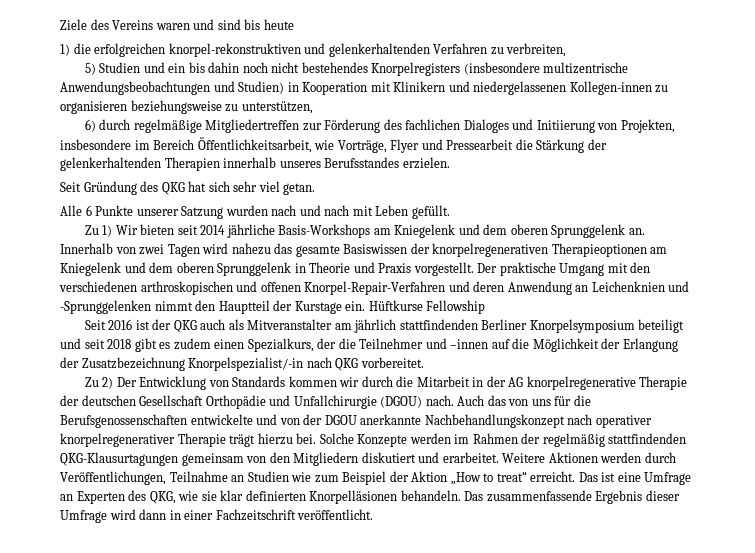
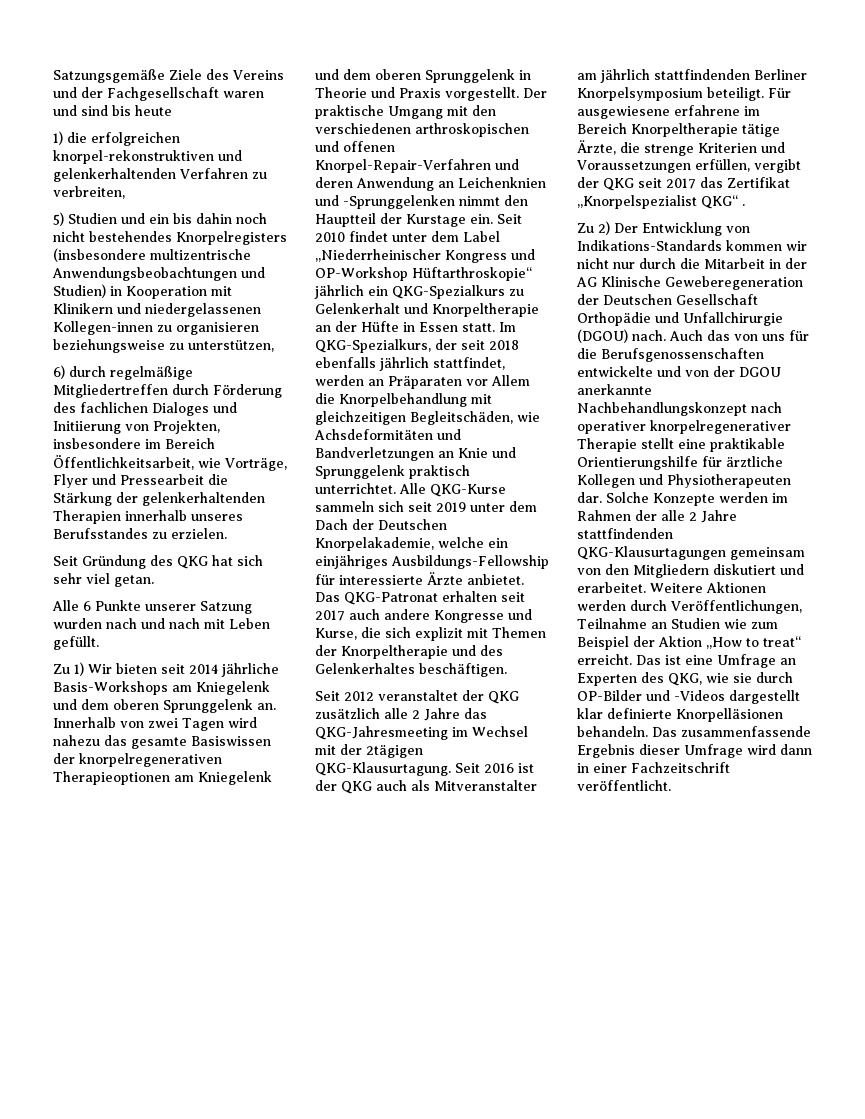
- Ziele des Vereins waren und sind bis heute
+ Satzungsgemäße Ziele des Vereins und der Fachgesellschaft waren und sind bis heute
- 6) durch regelmäßige Mitgliedertreffen zur Förderung des fachlichen Dialoges und Initiierung von Projekten, insbesondere im Bereich Öffentlichkeitsarbeit, wie Vorträge, Flyer und Pressearbeit die Stärkung der gelenkerhaltenden Therapien innerhalb unseres Berufsstandes erzielen.
+ 6) durch regelmäßige Mitgliedertreffen durch Förderung des fachlichen Dialoges und Initiierung von Projekten, insbesondere im Bereich Öffentlichkeitsarbeit, wie Vorträge, Flyer und Pressearbeit die Stärkung der gelenkerhaltenden Therapien innerhalb unseres Berufsstandes zu erzielen.
- Hüftkurse Fellowship
- Seit 2016 ist der QKG auch als Mitveranstalter am jährlich stattfindenden Berliner Knorpelsymposium beteiligt und seit 2018 gibt es zudem einen Spezialkurs, der die Teilnehmer und –innen auf die Möglichkeit der Erlangung der Zusatzbezeichnung Knorpelspezialist/-in nach QKG vorbereitet.
+ Seit 2010 findet unter dem Label „Niederrheinischer Kongress und OP-Workshop Hüftarthroskopie“ jährlich ein QKG-Spezialkurs zu Gelenkerhalt und Knorpeltherapie an der Hüfte in Essen statt. Im QKG-Spezialkurs, der seit 2018 ebenfalls jährlich stattfindet, werden an Präparaten vor Allem die Knorpelbehandlung mit gleichzeitigen Begleitschäden, wie Achsdeformitäten und Bandverletzungen an Knie und Sprunggelenk praktisch unterrichtet. Alle QKG-Kurse sammeln sich seit 2019 unter dem Dach der Deutschen Knorpelakademie, welche ein einjähriges Ausbildungs-Fellowship für interessierte Ärzte anbietet. Das QKG-Patronat erhalten seit 2017 auch andere Kongresse und Kurse, die sich explizit mit Themen der Knorpeltherapie und des Gelenkerhaltes beschäftigen.
+ Seit 2012 veranstaltet der QKG zusätzlich alle 2 Jahre das QKG-Jahresmeeting im Wechsel mit der 2tägigen QKG-Klausurtagung. Seit 2016 ist der QKG auch als Mitveranstalter am jährlich stattfindenden Berliner Knorpelsymposium beteiligt. Für ausgewiesene erfahrene im Bereich Knorpeltherapie tätige Ärzte, die strenge Kriterien und Voraussetzungen erfüllen, vergibt der QKG seit 2017 das Zertifikat „Knorpelspezialist QKG“ .
- Zu 2) Der Entwicklung von Standards kommen wir durch die Mitarbeit in der AG knorpelregenerative Therapie der deutschen Gesellschaft Orthopädie und Unfallchirurgie (DGOU) nach.
+ Zu 2) Der Entwicklung von Indikations-Standards kommen wir nicht nur durch die Mitarbeit in der AG Klinische Geweberegeneration der Deutschen Gesellschaft Orthopädie und Unfallchirurgie (DGOU) nach.
- Auch das von uns für die Berufsgenossenschaften entwickelte und von der DGOU anerkannte Nachbehandlungskonzept nach operativer knorpelregenerativer Therapie trägt hierzu bei.
+ Auch das von uns für die Berufsgenossenschaften entwickelte und von der DGOU anerkannte Nachbehandlungskonzept nach operativer knorpelregenerativer Therapie stellt eine praktikable Orientierungshilfe für ärztliche Kollegen und Physiotherapeuten dar.
- Solche Konzepte werden im Rahmen der regelmäßig stattfindenden QKG-Klausurtagungen gemeinsam von den Mitgliedern diskutiert und erarbeitet.
+ Solche Konzepte werden im Rahmen der alle 2 Jahre stattfindenden QKG-Klausurtagungen gemeinsam von den Mitgliedern diskutiert und erarbeitet.
- Das ist eine Umfrage an Experten des QKG, wie sie klar definierten Knorpelläsionen behandeln.
+ Das ist eine Umfrage an Experten des QKG, wie sie durch OP-Bilder und -Videos dargestellt klar definierte Knorpelläsionen behandeln.

